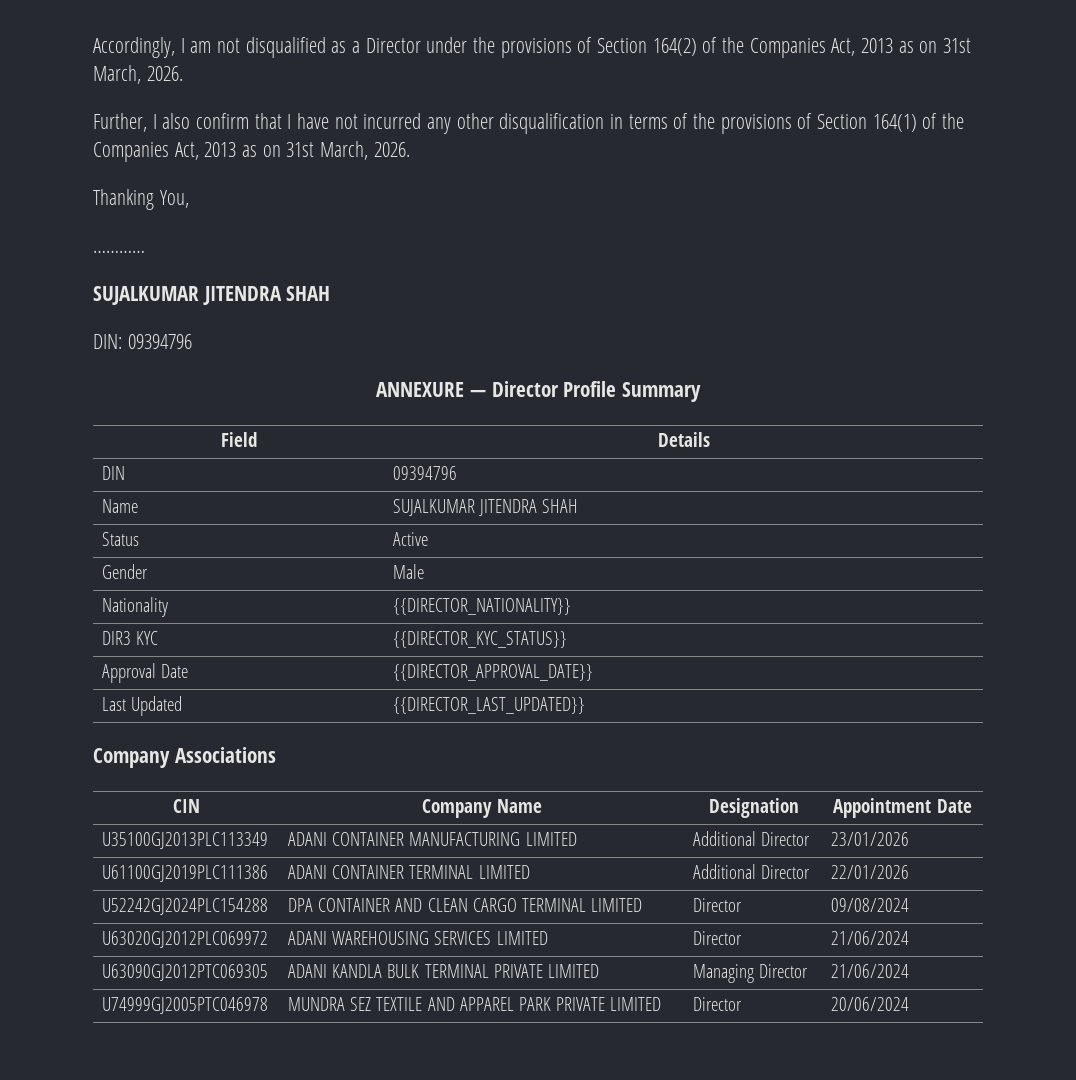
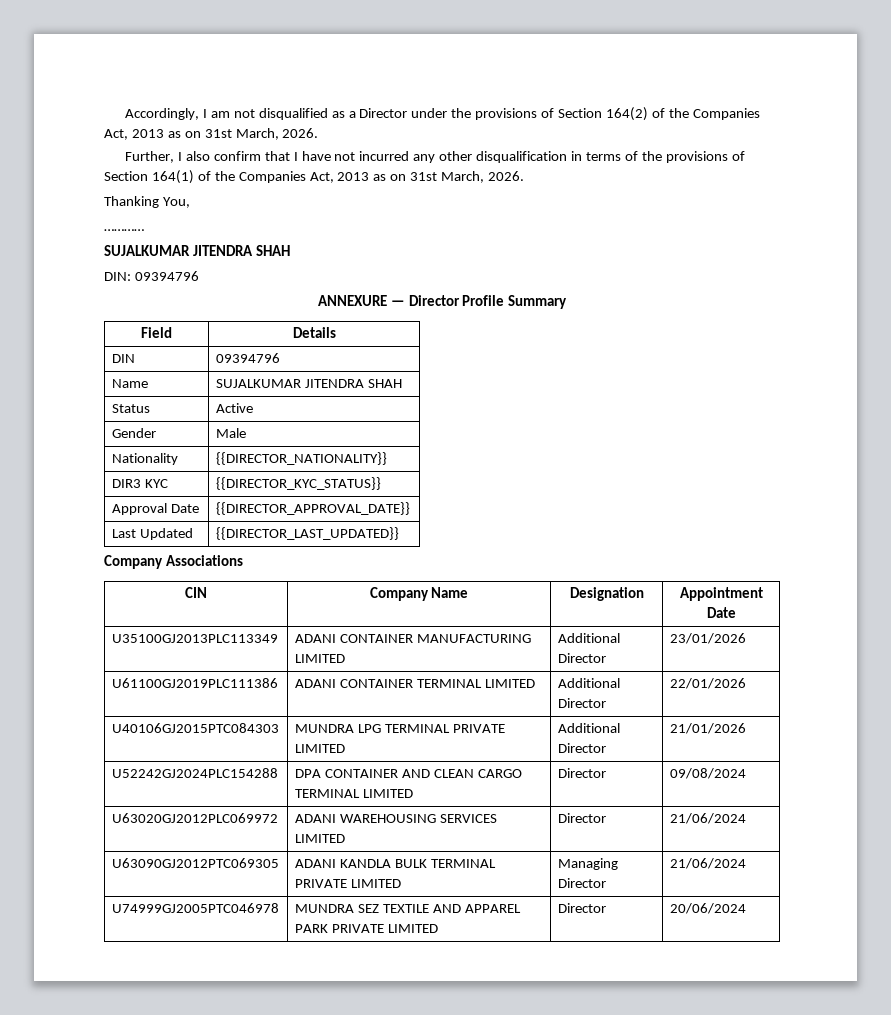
+ U40106GJ2015PTC084303 | MUNDRA LPG TERMINAL PRIVATE LIMITED | Additional Director | 21/01/2026

